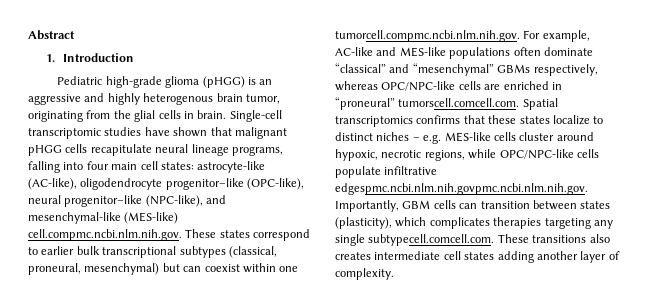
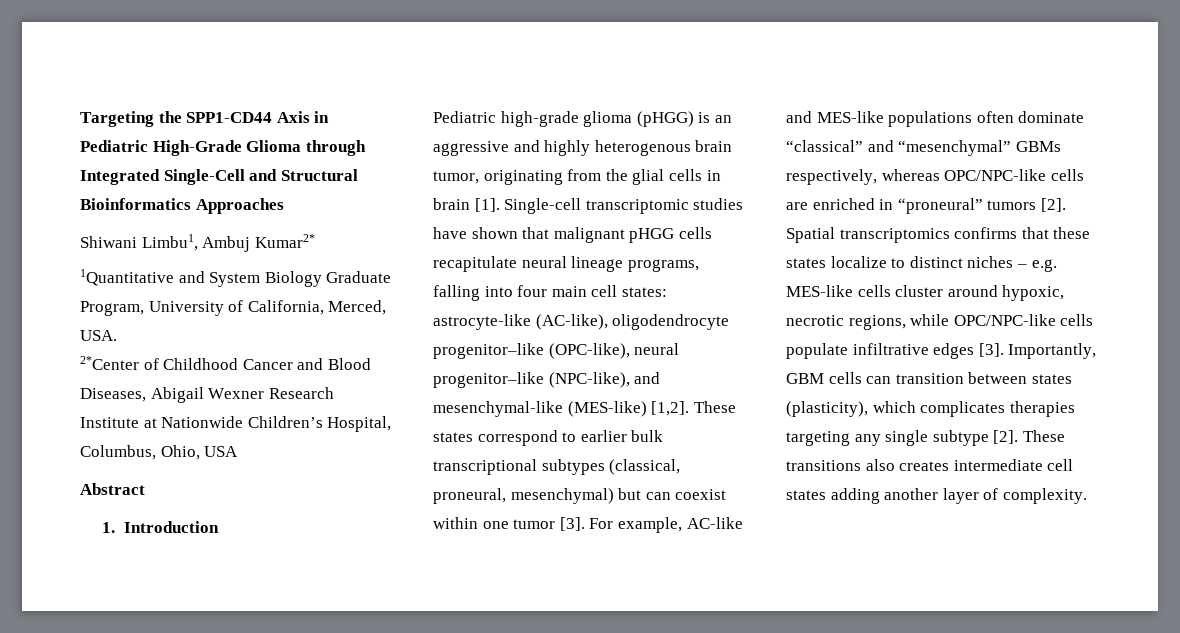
+ Targeting the SPP1-CD44 Axis in Pediatric High-Grade Glioma through Integrated Single-Cell and Structural Bioinformatics Approaches
+ Shiwani Limbu1, Ambuj Kumar2*
+ 1Quantitative and System Biology Graduate Program, University of California, Merced, USA.
+ 2*Center of Childhood Cancer and Blood Diseases, Abigail Wexner Research Institute at Nationwide Children’s Hospital, Columbus, Ohio, USA
- Pediatric high-grade glioma (pHGG) is an aggressive and highly heterogenous brain tumor, originating from the glial cells in brain.
+ Pediatric high-grade glioma (pHGG) is an aggressive and highly heterogenous brain tumor, originating from the glial cells in brain [1].
- astrocyte-like (AC-like), oligodendrocyte progenitor–like (OPC-like), neural progenitor–like (NPC-like), and mesenchymal-like (MES-like) cell.compmc.ncbi.nlm.nih.gov. These states correspond to earlier bulk transcriptional subtypes (classical, proneural, mesenchymal) but can coexist within one tumorcell.compmc.ncbi.nlm.nih.gov. For example, AC-like and MES-like populations often dominate “classical” and “mesenchymal” GBMs respectively, whereas OPC/NPC-like cells are enriched in “proneural” tumorscell.comcell.com. Spatial transcriptomics confirms that these states localize to distinct niches – e.g. MES-like cells cluster around hypoxic, necrotic regions, while OPC/NPC-like cells populate infiltrative edgespmc.ncbi.nlm.nih.govpmc.ncbi.nlm.nih.gov. Importantly, GBM cells can transition between states (plasticity), which complicates therapies targeting any single subtypecell.comcell.com. These transitions also creates intermediate cell states adding another layer of complexity.
+ astrocyte-like (AC-like), oligodendrocyte progenitor–like (OPC-like), neural progenitor–like (NPC-like), and mesenchymal-like (MES-like) [1,2]. These states correspond to earlier bulk transcriptional subtypes (classical, proneural, mesenchymal) but can coexist within one tumor [3]. For example, AC-like and MES-like populations often dominate “classical” and “mesenchymal” GBMs respectively, whereas OPC/NPC-like cells are enriched in “proneural” tumors [2]. Spatial transcriptomics confirms that these states localize to distinct niches – e.g. MES-like cells cluster around hypoxic, necrotic regions, while OPC/NPC-like cells populate infiltrative edges [3]. Importantly, GBM cells can transition between states (plasticity), which complicates therapies targeting any single subtype [2]. These transitions also creates intermediate cell states adding another layer of complexity.

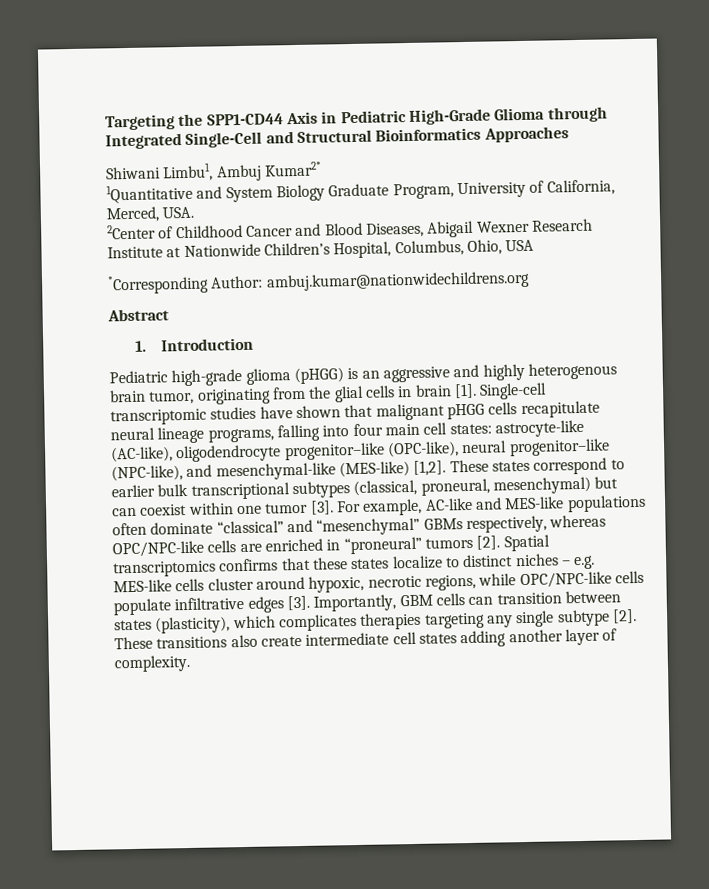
- 2*Center of Childhood Cancer and Blood Diseases, Abigail Wexner Research Institute at Nationwide Children’s Hospital, Columbus, Ohio, USA
+ 2Center of Childhood Cancer and Blood Diseases, Abigail Wexner Research Institute at Nationwide Children’s Hospital, Columbus, Ohio, USA
+ *Corresponding Author: ambuj.kumar@nationwidechildrens.org
- These transitions also creates intermediate cell states adding another layer of complexity.
+ These transitions also create intermediate cell states adding another layer of complexity.

